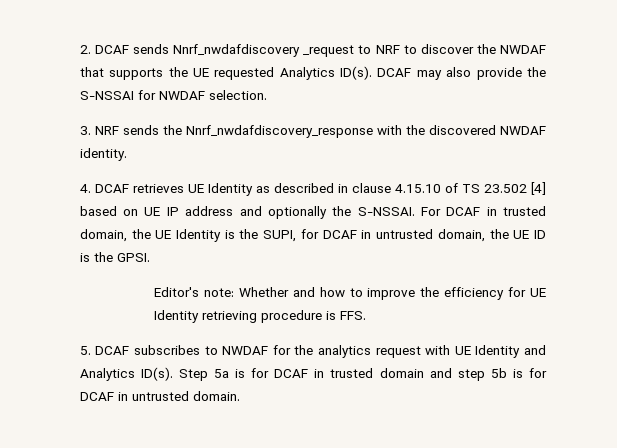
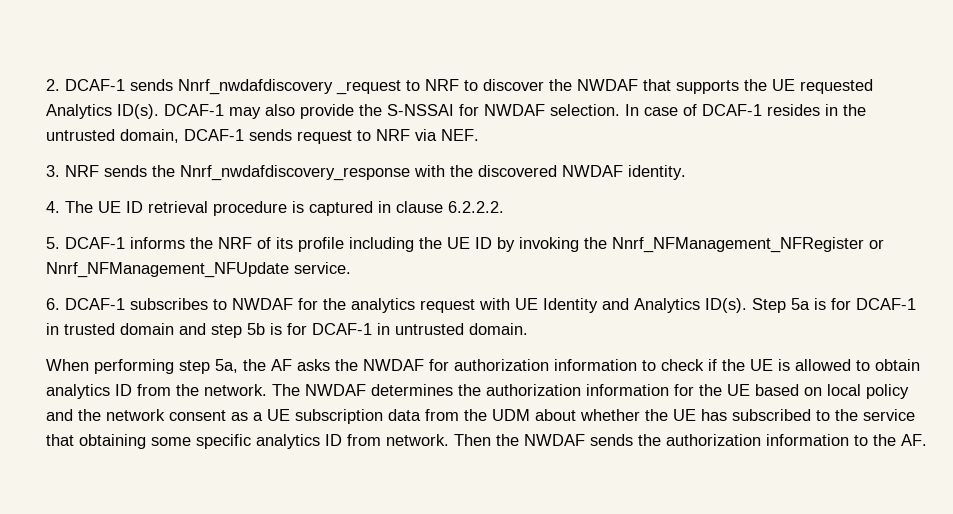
- 2. DCAF sends Nnrf_nwdafdiscovery _request to NRF to discover the NWDAF that supports the UE requested Analytics ID(s).
+ 2. DCAF-1 sends Nnrf_nwdafdiscovery _request to NRF to discover the NWDAF that supports the UE requested Analytics ID(s).
- DCAF may also provide the S-NSSAI for NWDAF selection.
+ DCAF-1 may also provide the S-NSSAI for NWDAF selection. In case of DCAF-1 resides in the untrusted domain, DCAF-1 sends request to NRF via NEF.
- 4. DCAF retrieves UE Identity as described in clause 4.15.10 of TS 23.502 [4] based on UE IP address and optionally the S-NSSAI. For DCAF in trusted domain, the UE Identity is the SUPI, for DCAF in untrusted domain, the UE ID is the GPSI.
- Editor's note: Whether and how to improve the efficiency for UE Identity retrieving procedure is FFS.
- 5. DCAF subscribes to NWDAF for the analytics request with UE Identity and Analytics ID(s).
+ 4. The UE ID retrieval procedure is captured in clause 6.2.2.2.
+ 5. DCAF-1 informs the NRF of its profile including the UE ID by invoking the Nnrf_NFManagement_NFRegister or Nnrf_NFManagement_NFUpdate service.
+ 6. DCAF-1 subscribes to NWDAF for the analytics request with UE Identity and Analytics ID(s).
- Step 5a is for DCAF in trusted domain and step 5b is for DCAF in untrusted domain.
+ Step 5a is for DCAF-1 in trusted domain and step 5b is for DCAF-1 in untrusted domain.
+ When performing step 5a, the AF asks the NWDAF for authorization information to check if the UE is allowed to obtain analytics ID from the network. The NWDAF determines the authorization information for the UE based on local policy and the network consent as a UE subscription data from the UDM about whether the UE has subscribed to the service that obtaining some specific analytics ID from network. Then the NWDAF sends the authorization information to the AF.

